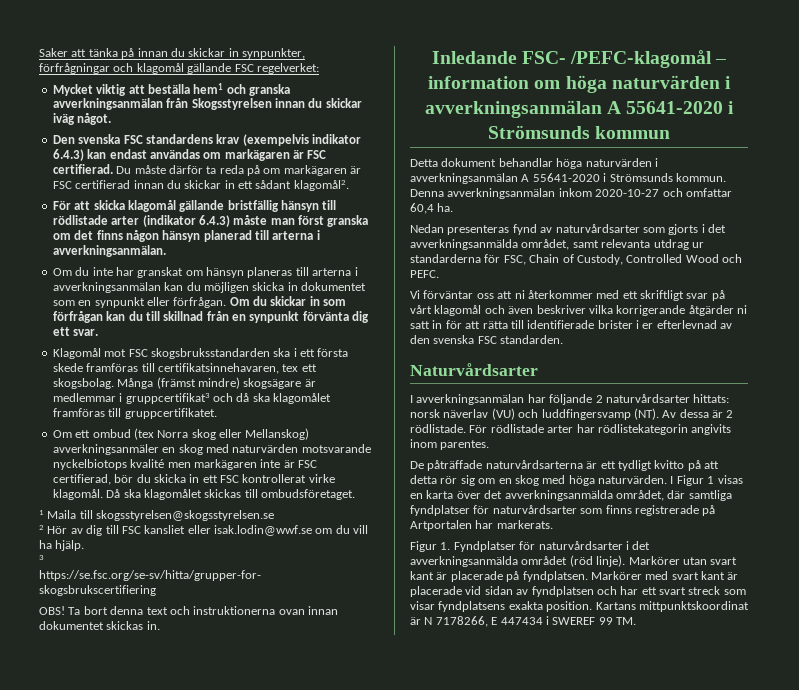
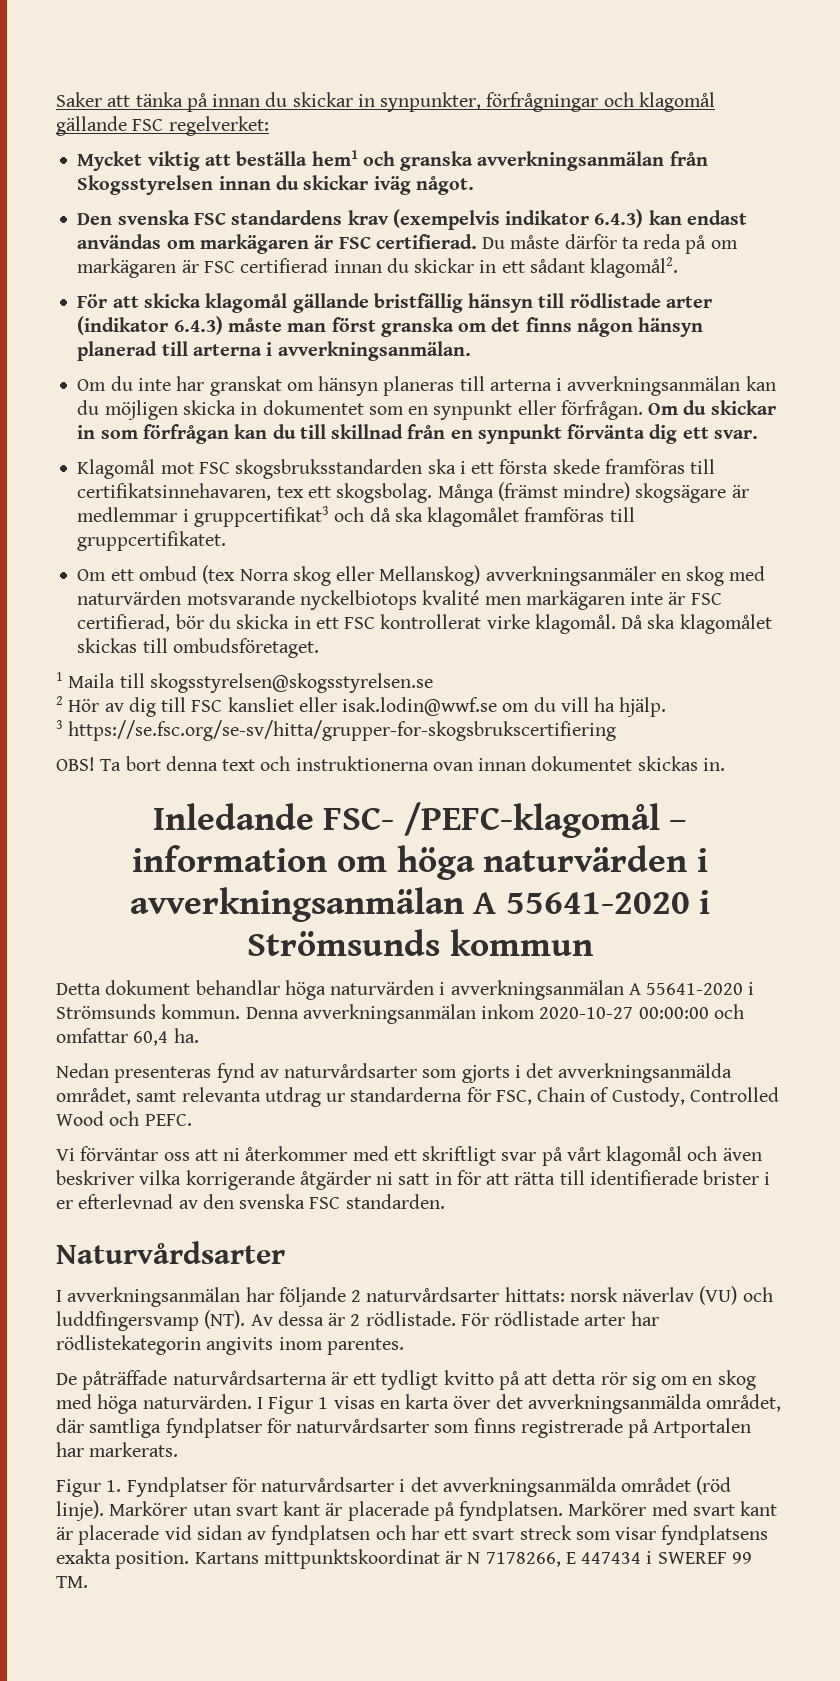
- Denna avverkningsanmälan inkom 2020-10-27 och omfattar 60,4 ha.
+ Denna avverkningsanmälan inkom 2020-10-27 00:00:00 och omfattar 60,4 ha.

